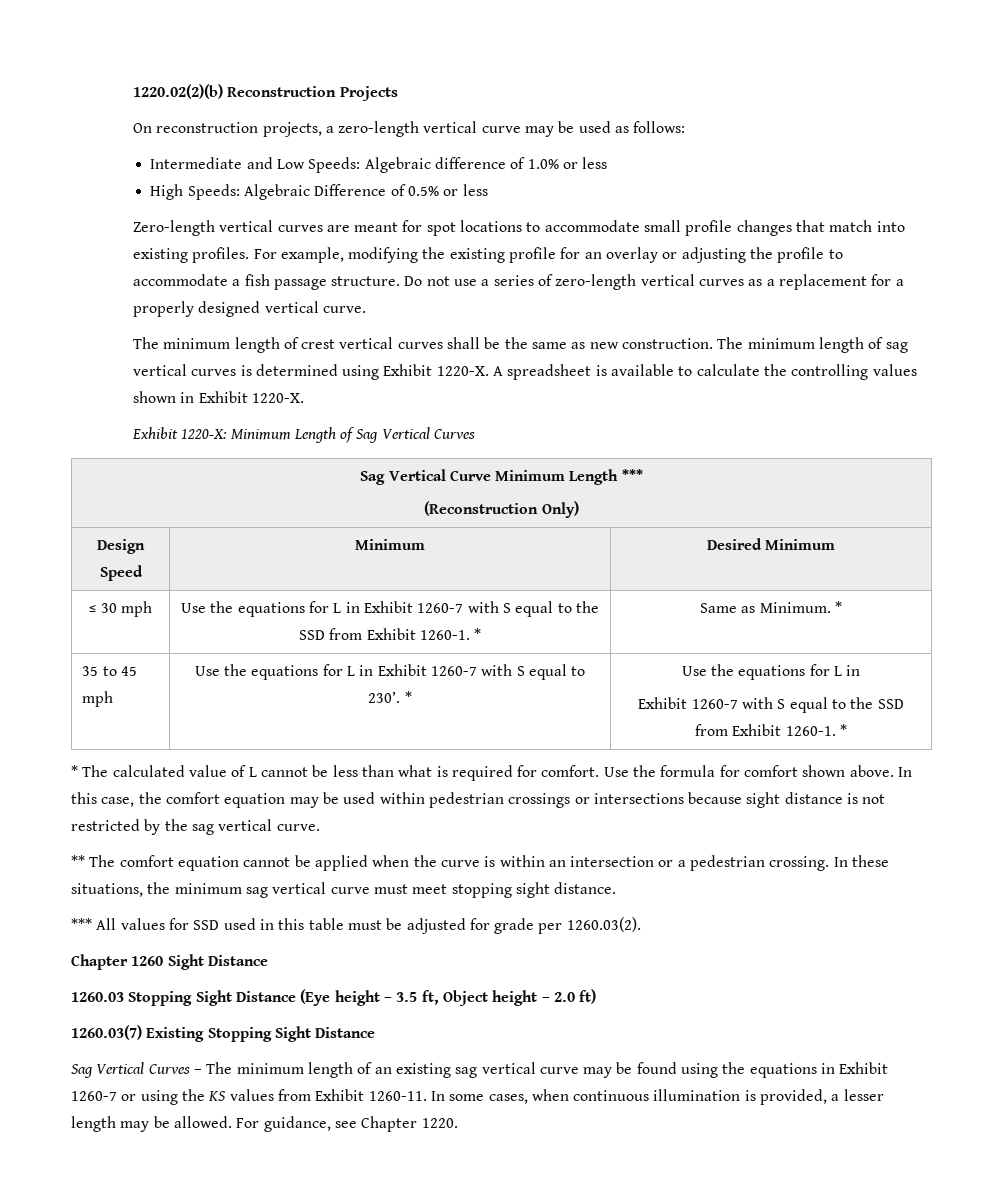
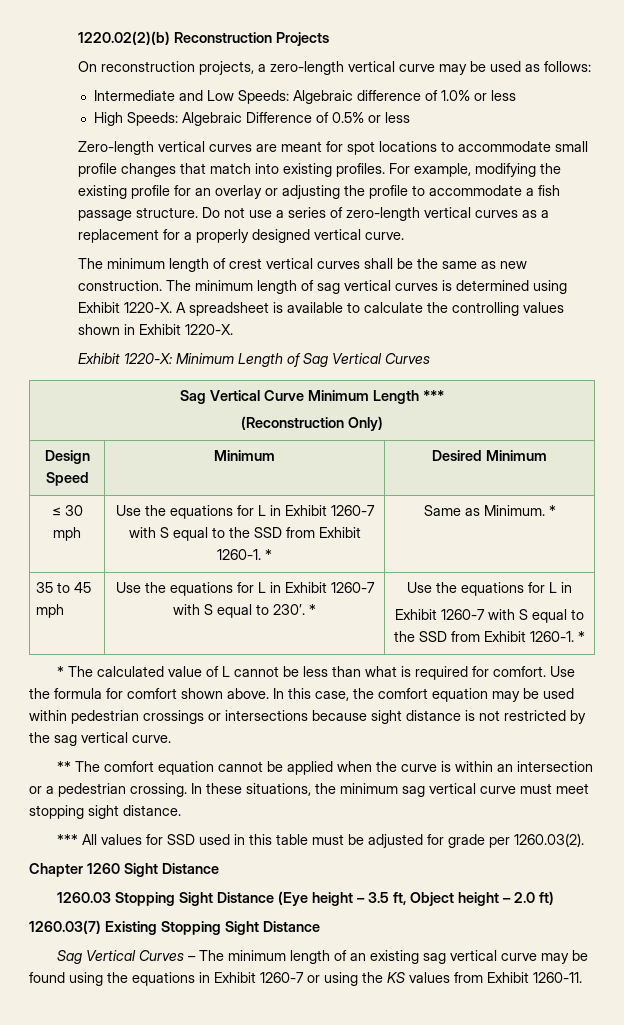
- In some cases, when continuous illumination is provided, a lesser length may be allowed. For guidance, see Chapter 1220.

